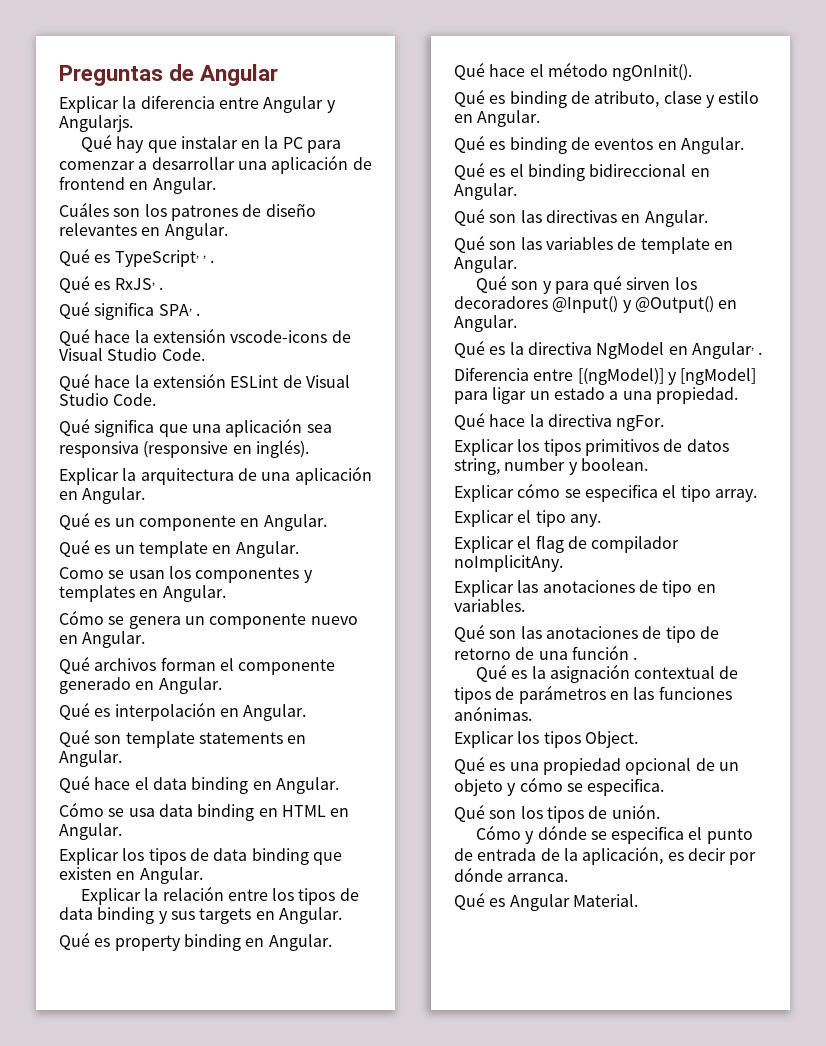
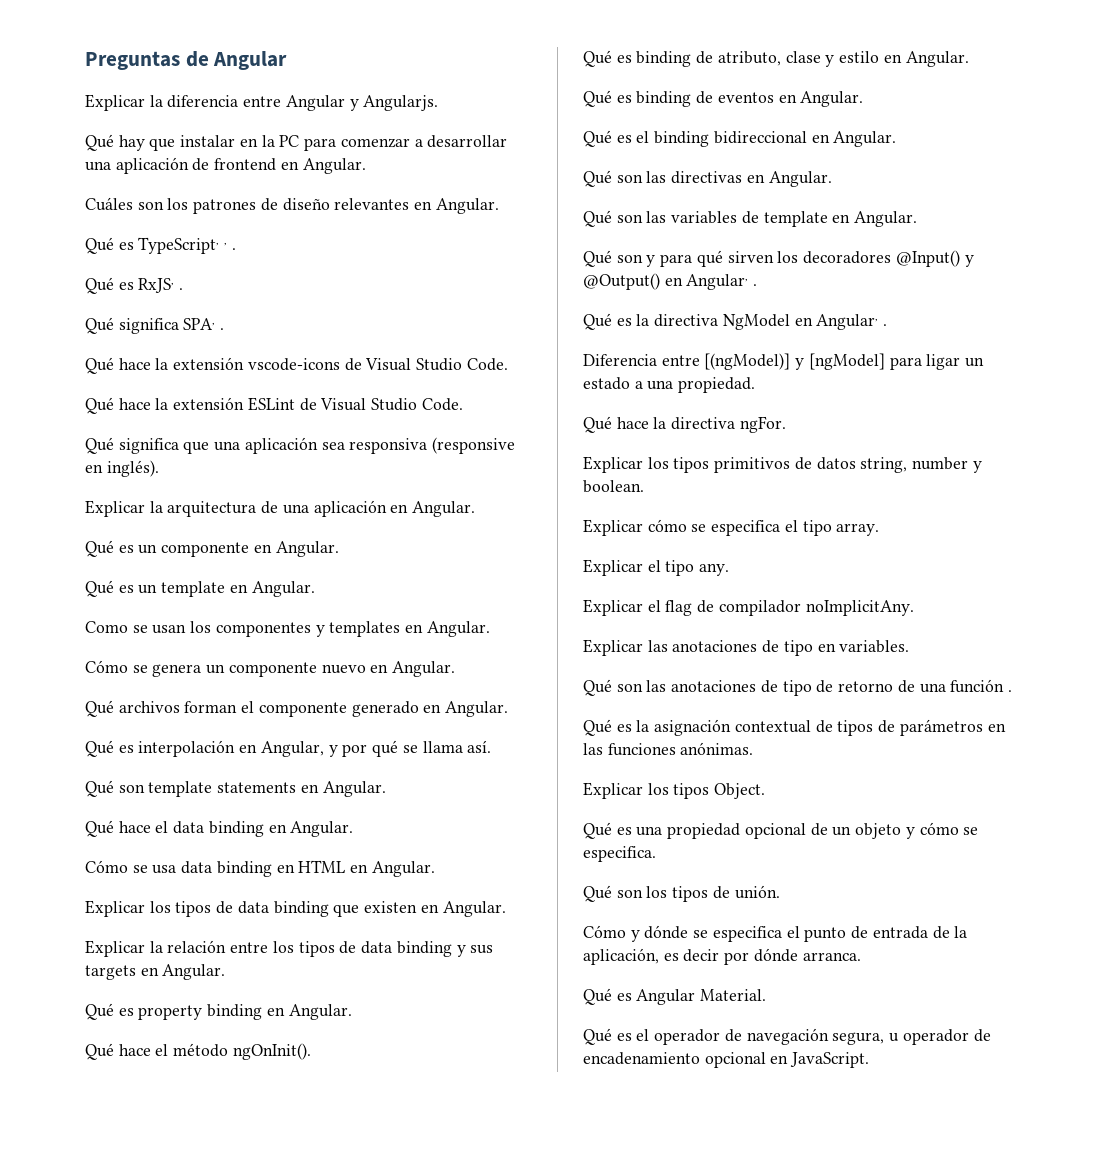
- Qué es interpolación en Angular.
+ Qué es interpolación en Angular, y por qué se llama así.
- Qué son y para qué sirven los decoradores @Input() y @Output() en Angular.
+ Qué son y para qué sirven los decoradores @Input() y @Output() en Angular, .
+ Qué es el operador de navegación segura, u operador de encadenamiento opcional en JavaScript.

